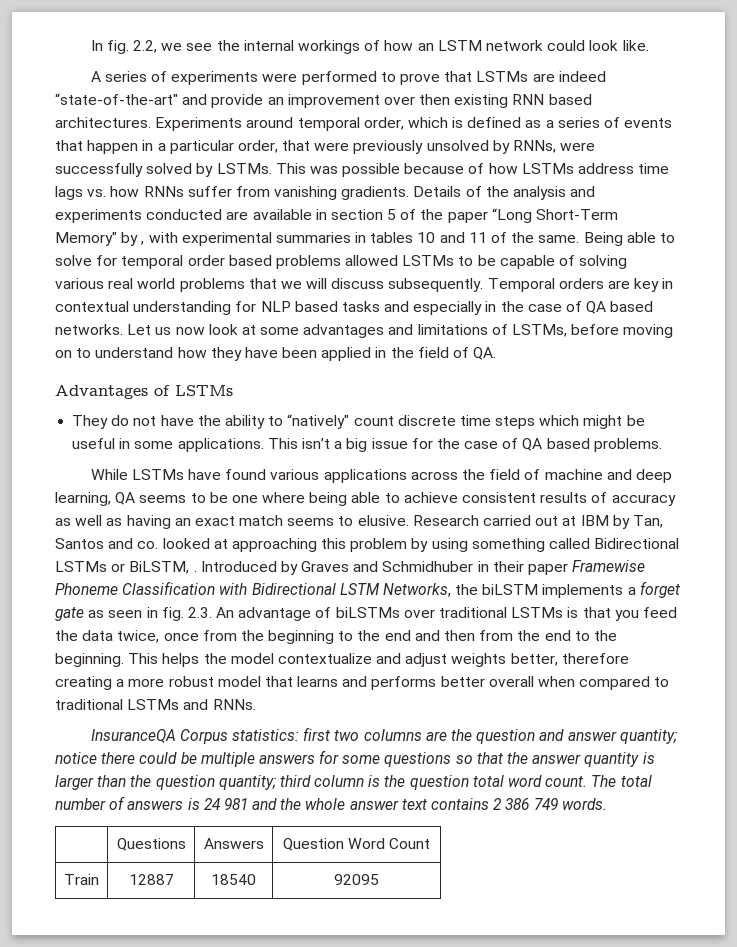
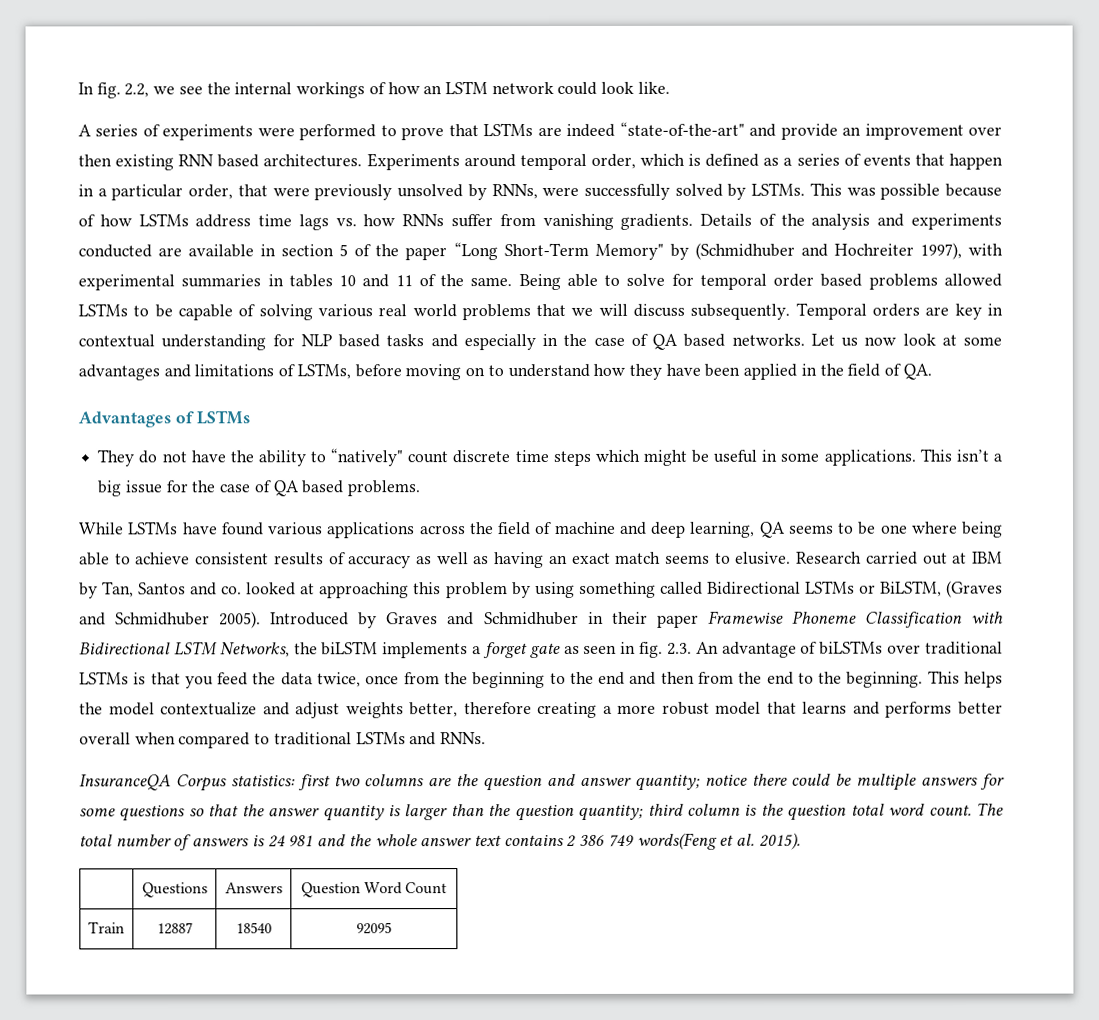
- Details of the analysis and experiments conducted are available in section 5 of the paper “Long Short-Term Memory" by , with experimental summaries in tables 10 and 11 of the same.
+ Details of the analysis and experiments conducted are available in section 5 of the paper “Long Short-Term Memory" by (Schmidhuber and Hochreiter 1997), with experimental summaries in tables 10 and 11 of the same.
- Research carried out at IBM by Tan, Santos and co. looked at approaching this problem by using something called Bidirectional LSTMs or BiLSTM, .
+ Research carried out at IBM by Tan, Santos and co. looked at approaching this problem by using something called Bidirectional LSTMs or BiLSTM, (Graves and Schmidhuber 2005).
- The total number of answers is 24 981 and the whole answer text contains 2 386 749 words.
+ The total number of answers is 24 981 and the whole answer text contains 2 386 749 words(Feng et al. 2015).

